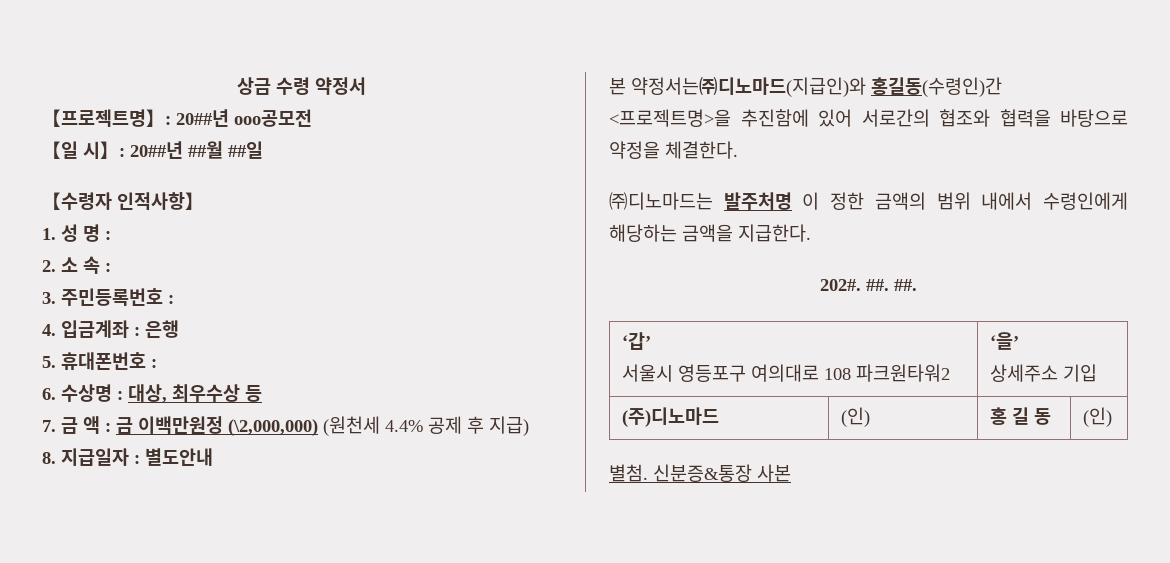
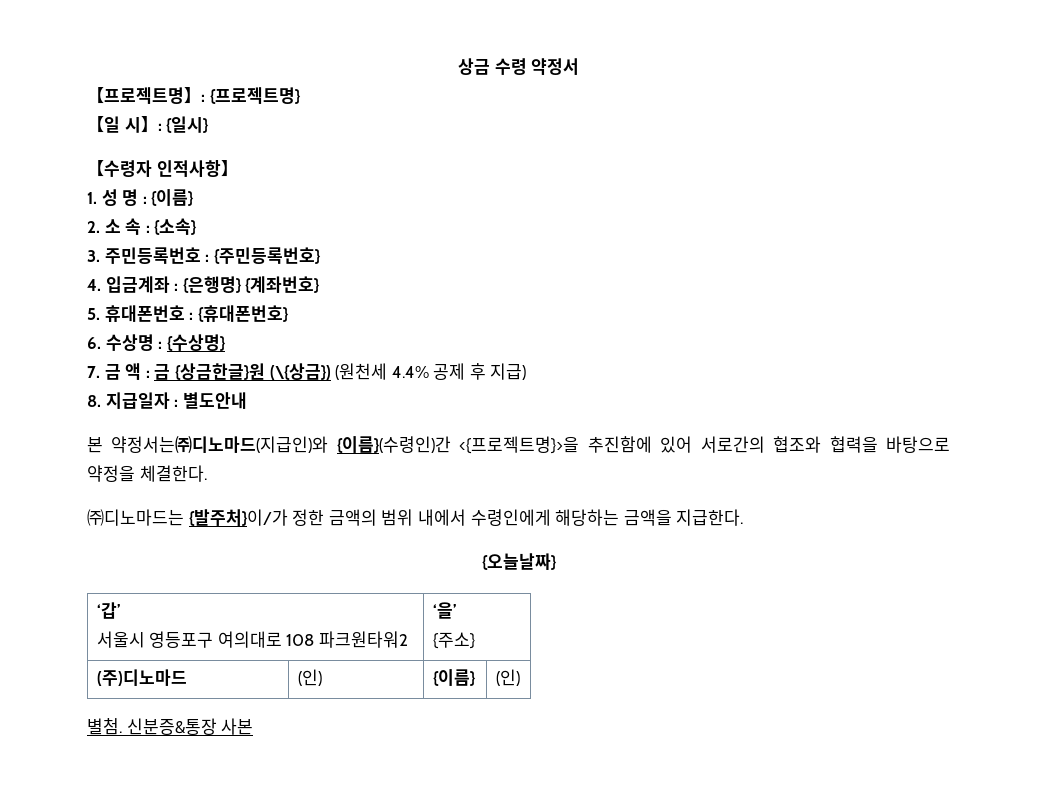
- 【프로젝트명】: 20##년 ooo공모전
+ 【프로젝트명】: {프로젝트명}
- 【일 시】: 20##년 ##월 ##일
+ 【일 시】: {일시}
- 1. 성 명 :
+ 1. 성 명 : {이름}
- 2. 소 속 :
+ 2. 소 속 : {소속}
- 3. 주민등록번호 :
+ 3. 주민등록번호 : {주민등록번호}
- 4. 입금계좌 : 은행
+ 4. 입금계좌 : {은행명} {계좌번호}
- 5. 휴대폰번호 :
+ 5. 휴대폰번호 : {휴대폰번호}
- 6. 수상명 : 대상, 최우수상 등
+ 6. 수상명 : {수상명}
- 7. 금 액 : 금 이백만원정 (\2,000,000) (원천세 4.4% 공제 후 지급)
+ 7. 금 액 : 금 {상금한글}원 (\{상금}) (원천세 4.4% 공제 후 지급)
- 본 약정서는㈜디노마드(지급인)와 홍길동(수령인)간 <프로젝트명>을 추진함에 있어 서로간의 협조와 협력을 바탕으로 약정을 체결한다.
+ 본 약정서는㈜디노마드(지급인)와 {이름}(수령인)간 <{프로젝트명}>을 추진함에 있어 서로간의 협조와 협력을 바탕으로 약정을 체결한다.
- ㈜디노마드는 발주처명 이 정한 금액의 범위 내에서 수령인에게 해당하는 금액을 지급한다.
+ ㈜디노마드는 {발주처}이/가 정한 금액의 범위 내에서 수령인에게 해당하는 금액을 지급한다.
- 202#. ##. ##.
+ {오늘날짜}
  ‘갑’
  서울시 영등포구 여의대로 108 파크원타워2 | ‘을’
- 상세주소 기입
+ {주소}
- (주)디노마드 | (인) | 홍 길 동 | (인)
+ (주)디노마드 | (인) | {이름} | (인)

